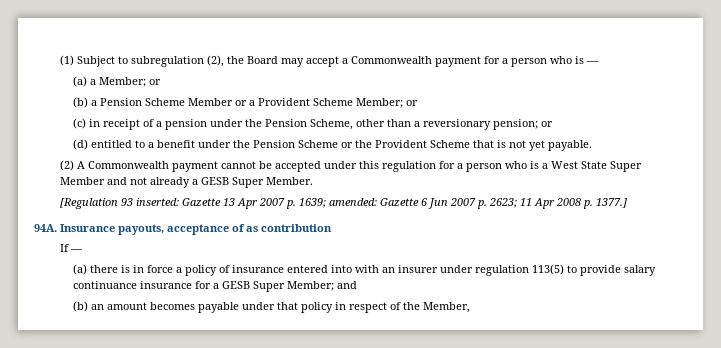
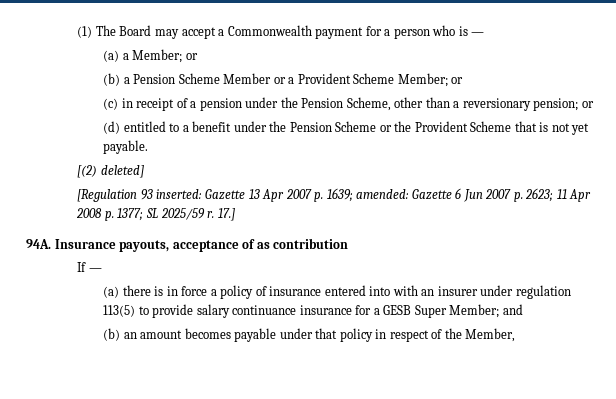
- (1) Subject to subregulation (2), the Board may accept a Commonwealth payment for a person who is —
+ (1) The Board may accept a Commonwealth payment for a person who is —
- (2) A Commonwealth payment cannot be accepted under this regulation for a person who is a West State Super Member and not already a GESB Super Member.
+ [(2) deleted]
- [Regulation 93 inserted: Gazette 13 Apr 2007 p. 1639; amended: Gazette 6 Jun 2007 p. 2623; 11 Apr 2008 p. 1377.]
+ [Regulation 93 inserted: Gazette 13 Apr 2007 p. 1639; amended: Gazette 6 Jun 2007 p. 2623; 11 Apr 2008 p. 1377; SL 2025/59 r. 17.]

